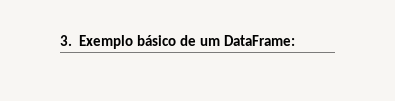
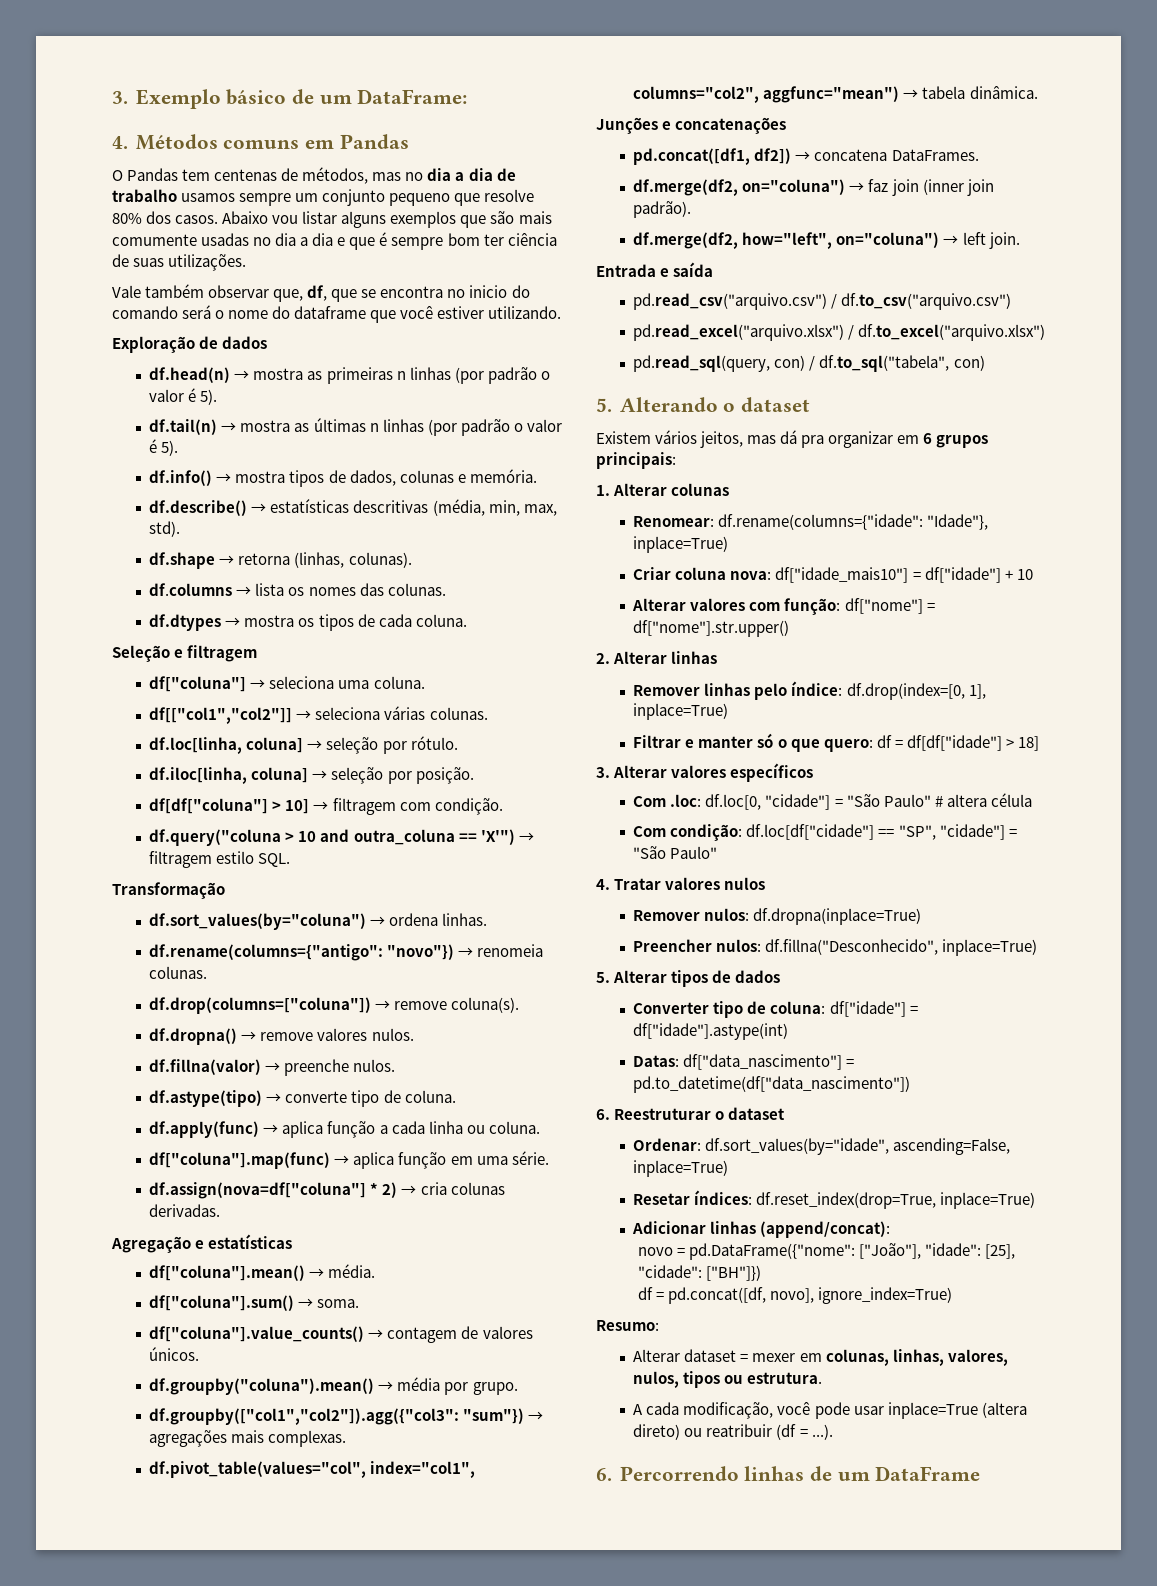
+ 4. Métodos comuns em Pandas
+ O Pandas tem centenas de métodos, mas no dia a dia de trabalho usamos sempre um conjunto pequeno que resolve 80% dos casos. Abaixo vou listar alguns exemplos que são mais comumente usadas no dia a dia e que é sempre bom ter ciência de suas utilizações.
+ Vale também observar que, df, que se encontra no inicio do comando será o nome do dataframe que você estiver utilizando.
+ Exploração de dados
+ df.head(n) → mostra as primeiras n linhas (por padrão o valor é 5).
+ df.tail(n) → mostra as últimas n linhas (por padrão o valor é 5).
+ df.info() → mostra tipos de dados, colunas e memória.
+ df.describe() → estatísticas descritivas (média, min, max, std).
+ df.shape → retorna (linhas, colunas).
+ df.columns → lista os nomes das colunas.
+ df.dtypes → mostra os tipos de cada coluna.
+ Seleção e filtragem
+ df["coluna"] → seleciona uma coluna.
+ df[["col1","col2"]] → seleciona várias colunas.
+ df.loc[linha, coluna] → seleção por rótulo.
+ df.iloc[linha, coluna] → seleção por posição.
+ df[df["coluna"] > 10] → filtragem com condição.
+ df.query("coluna > 10 and outra_coluna == 'X'") → filtragem estilo SQL.
+ Transformação
+ df.sort_values(by="coluna") → ordena linhas.
+ df.rename(columns={"antigo": "novo"}) → renomeia colunas.
+ df.drop(columns=["coluna"]) → remove coluna(s).
+ df.dropna() → remove valores nulos.
+ df.fillna(valor) → preenche nulos.
+ df.astype(tipo) → converte tipo de coluna.
+ df.apply(func) → aplica função a cada linha ou coluna.
+ df["coluna"].map(func) → aplica função em uma série.
+ df.assign(nova=df["coluna"] * 2) → cria colunas derivadas.
+ Agregação e estatísticas
+ df["coluna"].mean() → média.
+ df["coluna"].sum() → soma.
+ df["coluna"].value_counts() → contagem de valores únicos.
+ df.groupby("coluna").mean() → média por grupo.
+ df.groupby(["col1","col2"]).agg({"col3": "sum"}) → agregações mais complexas.
+ df.pivot_table(values="col", index="col1", columns="col2", aggfunc="mean") → tabela dinâmica.
+ Junções e concatenações
+ pd.concat([df1, df2]) → concatena DataFrames.
+ df.merge(df2, on="coluna") → faz join (inner join padrão).
+ df.merge(df2, how="left", on="coluna") → left join.
+ Entrada e saída
+ pd.read_csv("arquivo.csv") / df.to_csv("arquivo.csv")
+ pd.read_excel("arquivo.xlsx") / df.to_excel("arquivo.xlsx")
+ pd.read_sql(query, con) / df.to_sql("tabela", con)
+ 5. Alterando o dataset
+ Existem vários jeitos, mas dá pra organizar em 6 grupos principais:
+ 1. Alterar colunas
+ Renomear: df.rename(columns={"idade": "Idade"}, inplace=True)
+ Criar coluna nova: df["idade_mais10"] = df["idade"] + 10
+ Alterar valores com função: df["nome"] = df["nome"].str.upper()
+ 2. Alterar linhas
+ Remover linhas pelo índice: df.drop(index=[0, 1], inplace=True)
+ Filtrar e manter só o que quero: df = df[df["idade"] > 18]
+ 3. Alterar valores específicos
+ Com .loc: df.loc[0, "cidade"] = "São Paulo" # altera célula
+ Com condição: df.loc[df["cidade"] == "SP", "cidade"] = "São Paulo"
+ 4. Tratar valores nulos
+ Remover nulos: df.dropna(inplace=True)
+ Preencher nulos: df.fillna("Desconhecido", inplace=True)
+ 5. Alterar tipos de dados
+ Converter tipo de coluna: df["idade"] = df["idade"].astype(int)
+ Datas: df["data_nascimento"] = pd.to_datetime(df["data_nascimento"])
+ 6. Reestruturar o dataset
+ Ordenar: df.sort_values(by="idade", ascending=False, inplace=True)
+ Resetar índices: df.reset_index(drop=True, inplace=True)
+ Adicionar linhas (append/concat):
+ novo = pd.DataFrame({"nome": ["João"], "idade": [25], "cidade": ["BH"]})
+ df = pd.concat([df, novo], ignore_index=True)
+ Resumo:
+ Alterar dataset = mexer em colunas, linhas, valores, nulos, tipos ou estrutura.
+ A cada modificação, você pode usar inplace=True (altera direto) ou reatribuir (df = ...).
+ 6. Percorrendo linhas de um DataFrame

